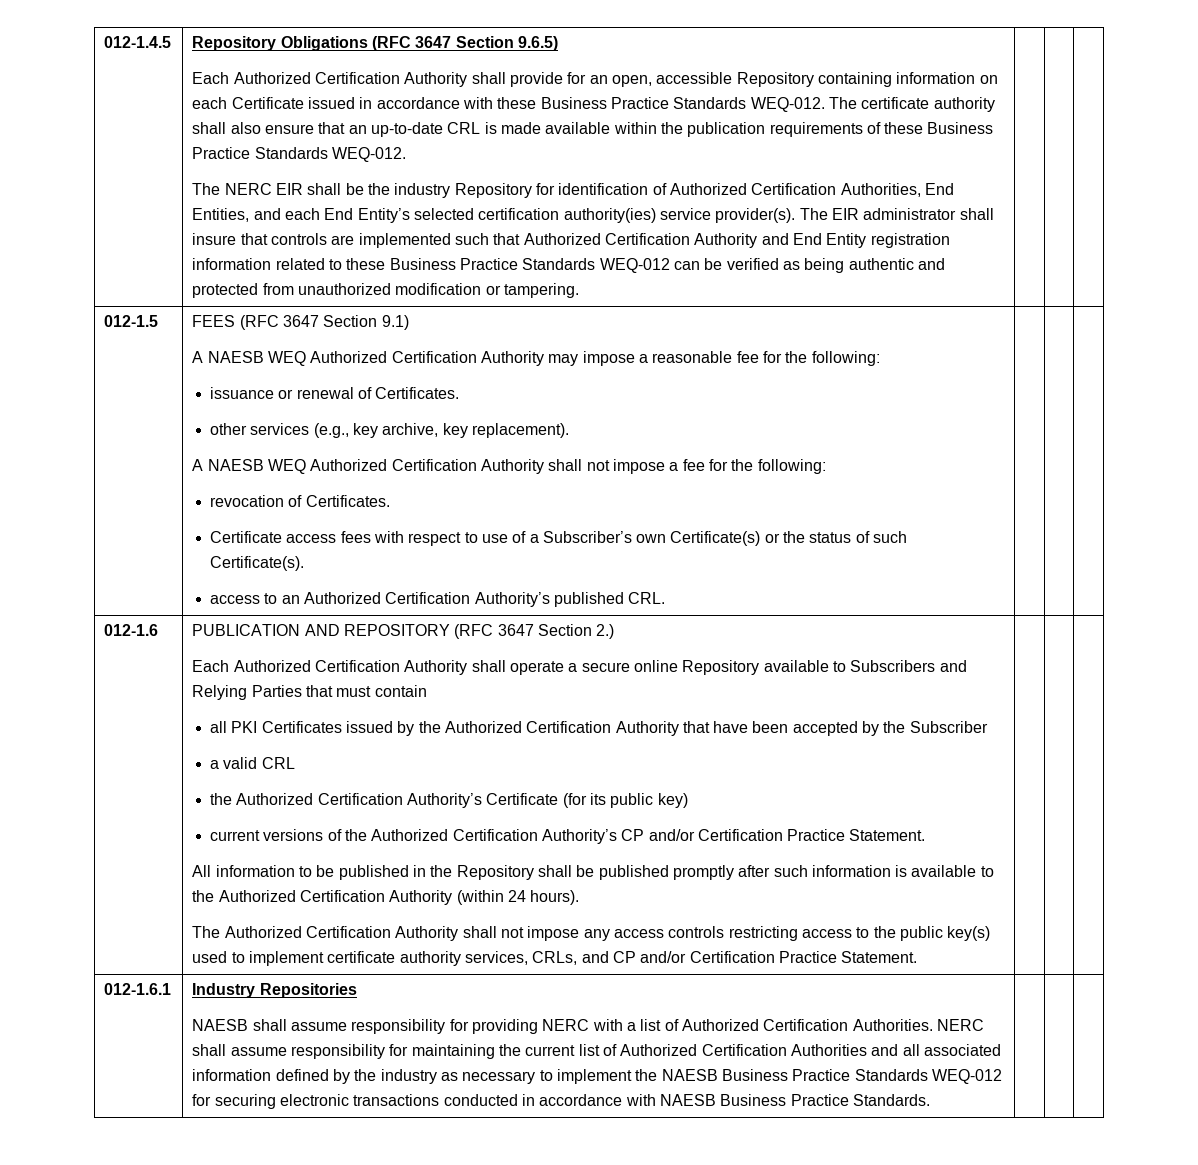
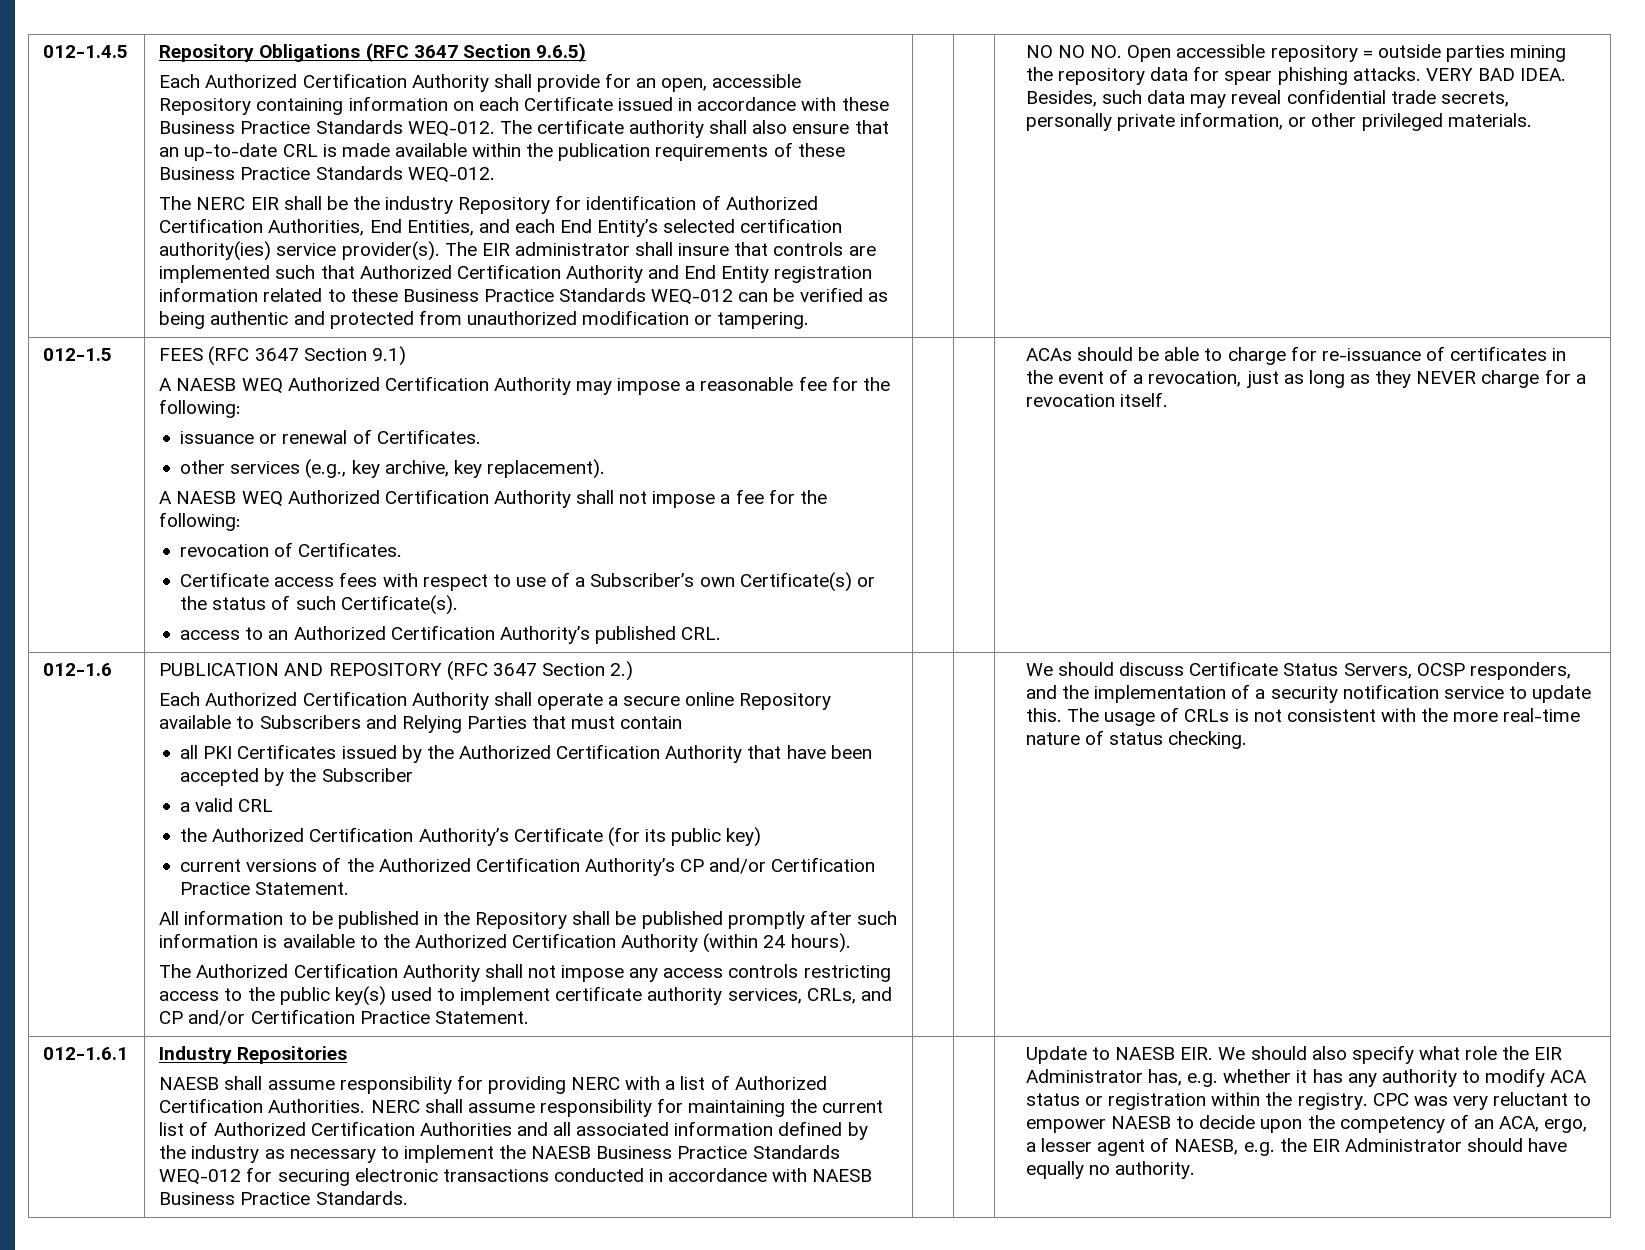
+ NO NO NO. Open accessible repository = outside parties mining the repository data for spear phishing attacks. VERY BAD IDEA. Besides, such data may reveal confidential trade secrets, personally private information, or other privileged materials.
+ ACAs should be able to charge for re-issuance of certificates in the event of a revocation, just as long as they NEVER charge for a revocation itself.
+ We should discuss Certificate Status Servers, OCSP responders, and the implementation of a security notification service to update this. The usage of CRLs is not consistent with the more real-time nature of status checking.
+ Update to NAESB EIR. We should also specify what role the EIR Administrator has, e.g. whether it has any authority to modify ACA status or registration within the registry. CPC was very reluctant to empower NAESB to decide upon the competency of an ACA, ergo, a lesser agent of NAESB, e.g. the EIR Administrator should have equally no authority.

